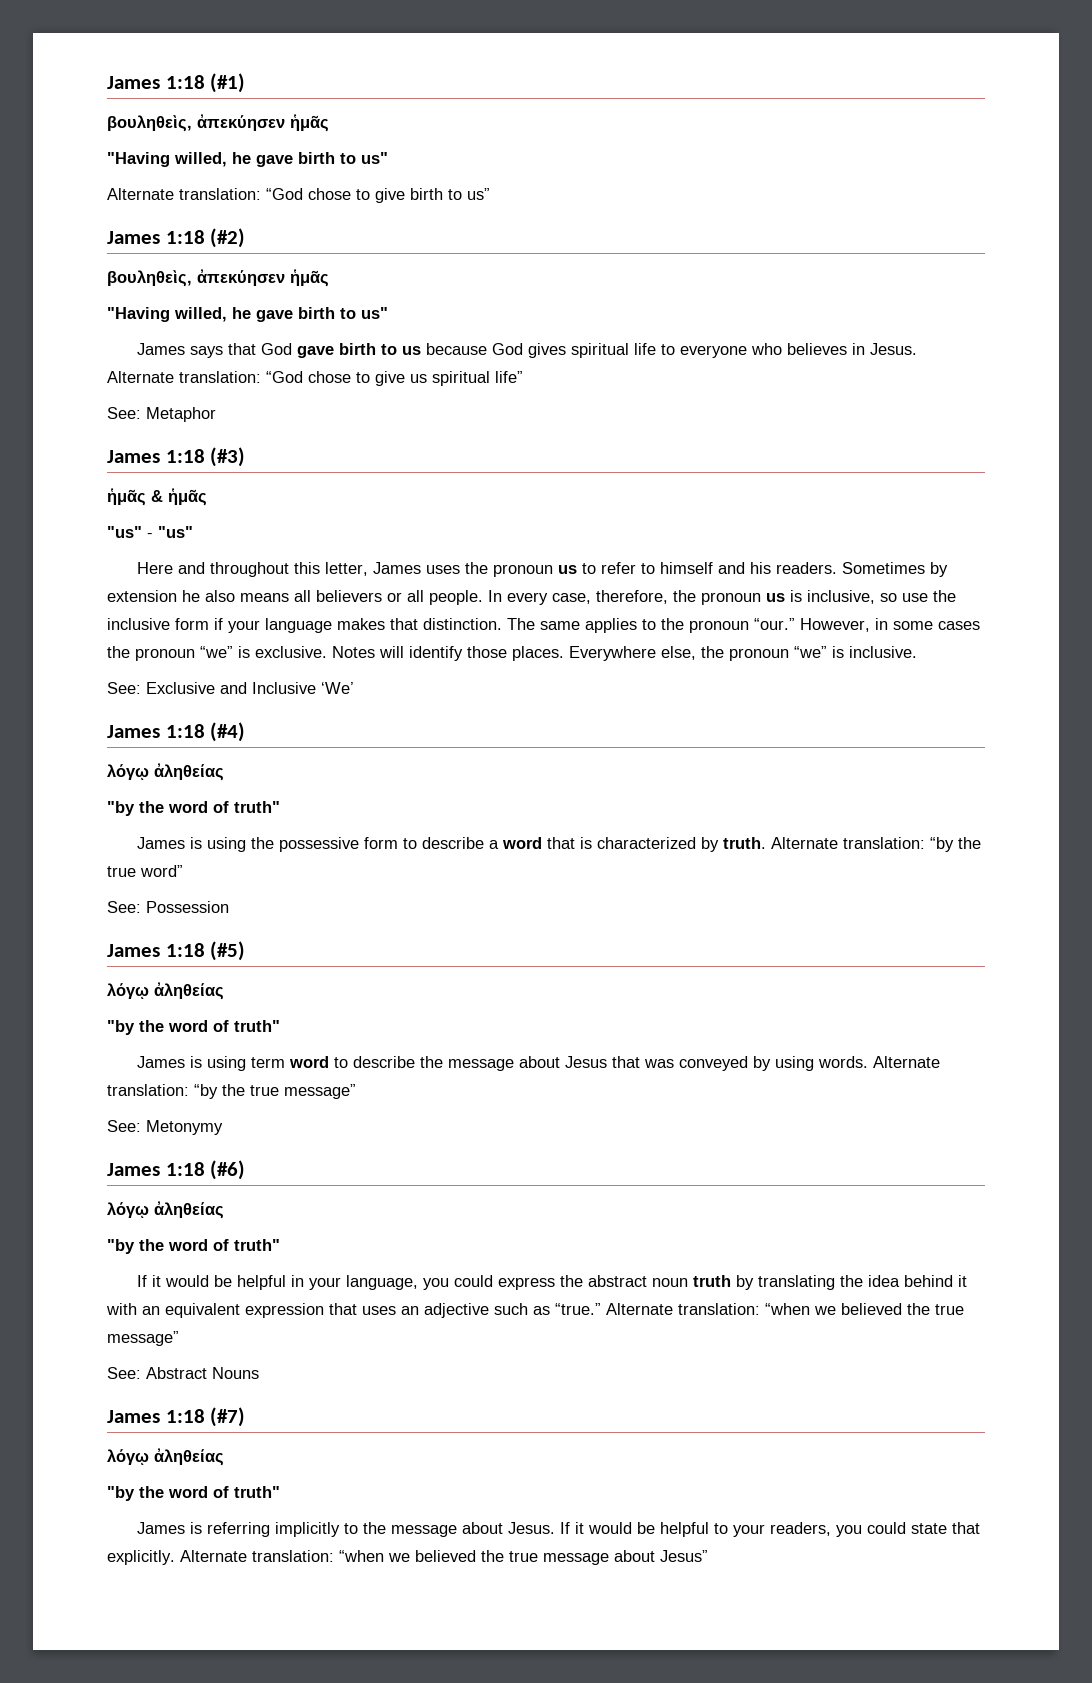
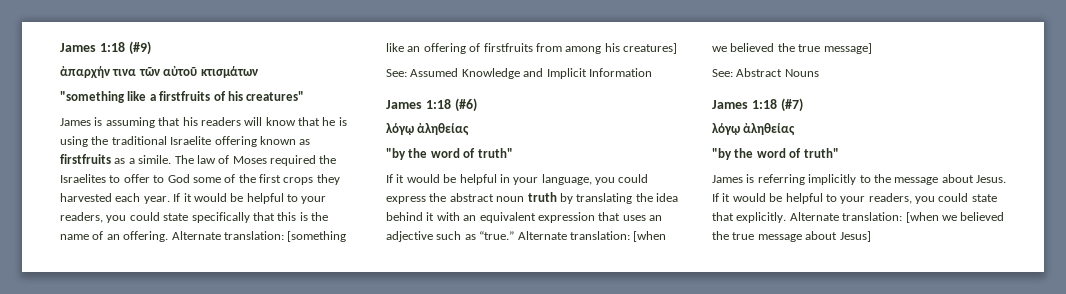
- James 1:18 (#1)
- βουληθεὶς, ἀπεκύησεν ἡμᾶς
- "Having willed, he gave birth to us"
- Alternate translation: “God chose to give birth to us”
- James 1:18 (#2)
- βουληθεὶς, ἀπεκύησεν ἡμᾶς
- "Having willed, he gave birth to us"
- James says that God gave birth to us because God gives spiritual life to everyone who believes in Jesus. Alternate translation: “God chose to give us spiritual life”
- See: Metaphor
- James 1:18 (#3)
- ἡμᾶς & ἡμᾶς
- "us" - "us"
- Here and throughout this letter, James uses the pronoun us to refer to himself and his readers. Sometimes by extension he also means all believers or all people. In every case, therefore, the pronoun us is inclusive, so use the inclusive form if your language makes that distinction. The same applies to the pronoun “our.” However, in some cases the pronoun “we” is exclusive. Notes will identify those places. Everywhere else, the pronoun “we” is inclusive.
- See: Exclusive and Inclusive ‘We’
- James 1:18 (#4)
- λόγῳ ἀληθείας
- "by the word of truth"
- James is using the possessive form to describe a word that is characterized by truth. Alternate translation: “by the true word”
- See: Possession
- James 1:18 (#5)
- λόγῳ ἀληθείας
- "by the word of truth"
- James is using term word to describe the message about Jesus that was conveyed by using words. Alternate translation: “by the true message”
- See: Metonymy
+ James 1:18 (#9)
+ ἀπαρχήν τινα τῶν αὐτοῦ κτισμάτων
+ "something like a firstfruits of his creatures"
+ James is assuming that his readers will know that he is using the traditional Israelite offering known as firstfruits as a simile. The law of Moses required the Israelites to offer to God some of the first crops they harvested each year. If it would be helpful to your readers, you could state specifically that this is the name of an offering. Alternate translation: [something like an offering of firstfruits from among his creatures]
+ See: Assumed Knowledge and Implicit Information
- Alternate translation: “when we believed the true message”
+ Alternate translation: [when we believed the true message]
- Alternate translation: “when we believed the true message about Jesus”
+ Alternate translation: [when we believed the true message about Jesus]

